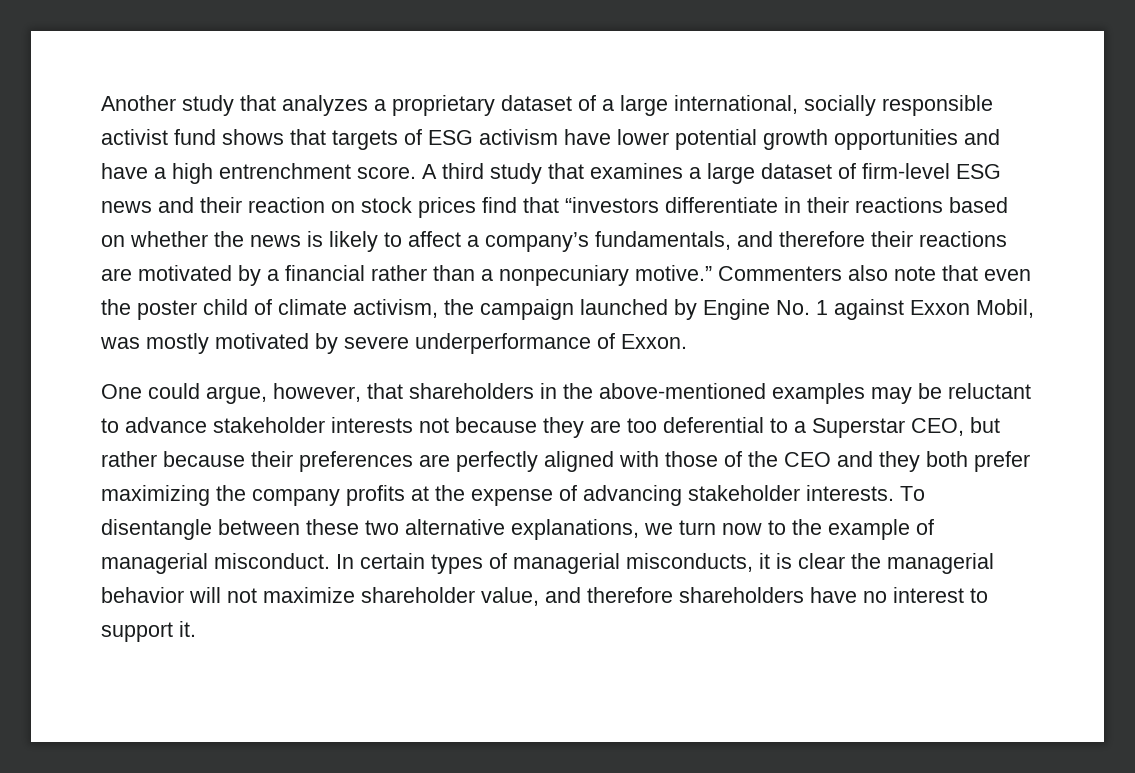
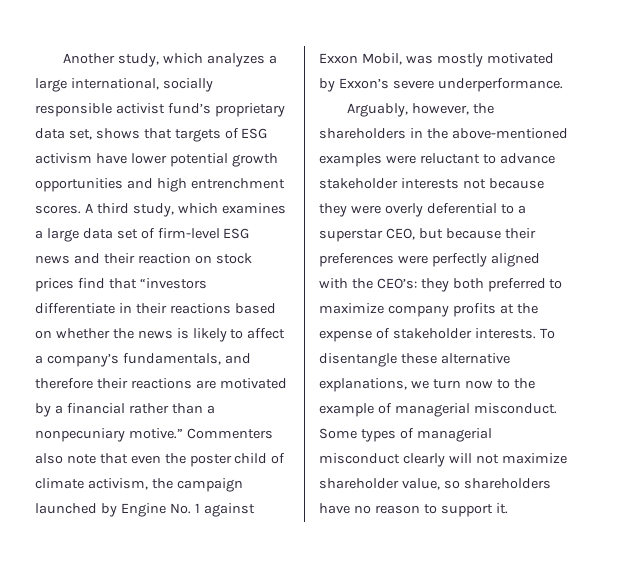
- Another study that analyzes a proprietary dataset of a large international, socially responsible activist fund shows that targets of ESG activism have lower potential growth opportunities and have a high entrenchment score.
+ Another study, which analyzes a large international, socially responsible activist fund’s proprietary data set, shows that targets of ESG activism have lower potential growth opportunities and high entrenchment scores.
- A third study that examines a large dataset of firm-level ESG news and their reaction on stock prices find that “investors differentiate in their reactions based on whether the news is likely to affect a company’s fundamentals, and therefore their reactions are motivated by a financial rather than a nonpecuniary motive.”
+ A third study, which examines a large data set of firm-level ESG news and their reaction on stock prices find that “investors differentiate in their reactions based on whether the news is likely to affect a company’s fundamentals, and therefore their reactions are motivated by a financial rather than a nonpecuniary motive.”
- Commenters also note that even the poster child of climate activism, the campaign launched by Engine No. 1 against Exxon Mobil, was mostly motivated by severe underperformance of Exxon.
- One could argue, however, that shareholders in the above-mentioned examples may be reluctant to advance stakeholder interests not because they are too deferential to a Superstar CEO, but rather because their preferences are perfectly aligned with those of the CEO and they both prefer maximizing the company profits at the expense of advancing stakeholder interests.
+ Commenters also note that even the poster child of climate activism, the campaign launched by Engine No. 1 against Exxon Mobil, was mostly motivated by Exxon’s severe underperformance.
+ Arguably, however, the shareholders in the above-mentioned examples were reluctant to advance stakeholder interests not because they were overly deferential to a superstar CEO, but because their preferences were perfectly aligned with the CEO’s: they both preferred to maximize company profits at the expense of stakeholder interests.
- To disentangle between these two alternative explanations, we turn now to the example of managerial misconduct.
+ To disentangle these alternative explanations, we turn now to the example of managerial misconduct.
- In certain types of managerial misconducts, it is clear the managerial behavior will not maximize shareholder value, and therefore shareholders have no interest to support it.
+ Some types of managerial misconduct clearly will not maximize shareholder value, so shareholders have no reason to support it.

